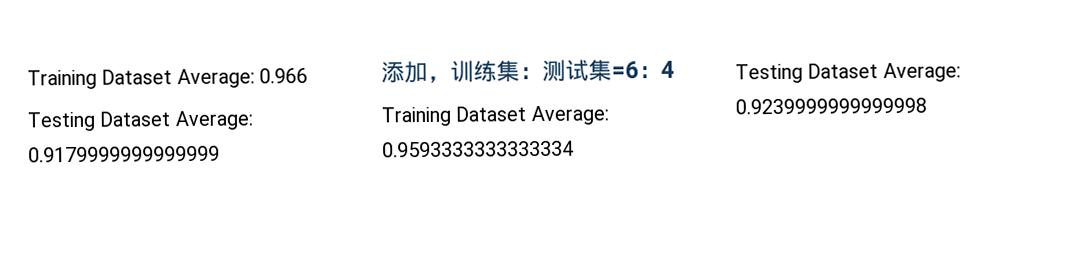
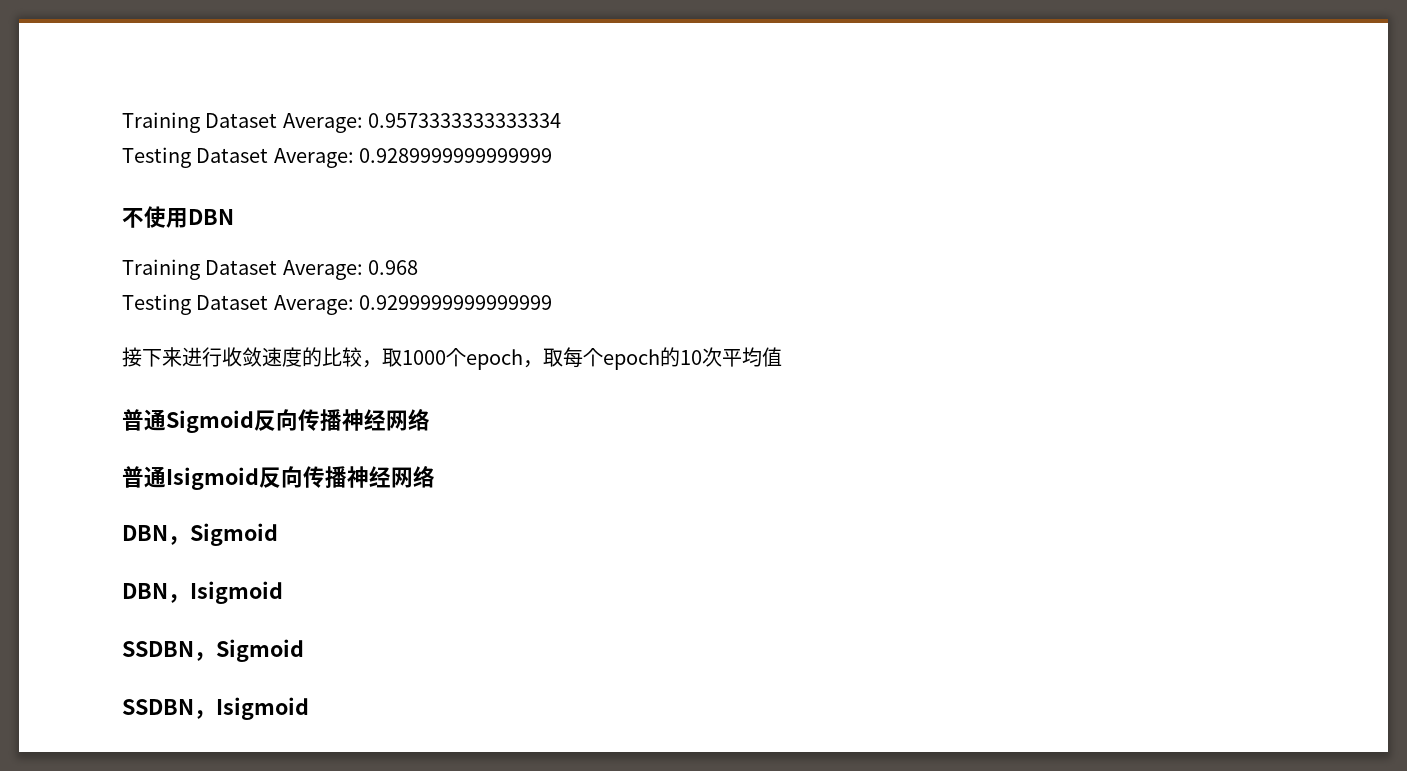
- Training Dataset Average: 0.966
- Testing Dataset Average: 0.9179999999999999
- 添加，训练集：测试集=6：4
- Training Dataset Average: 0.9593333333333334
- Testing Dataset Average: 0.9239999999999998
+ Training Dataset Average: 0.9573333333333334
+ Testing Dataset Average: 0.9289999999999999
+ 不使用DBN
+ Training Dataset Average: 0.968
+ Testing Dataset Average: 0.9299999999999999
+ 接下来进行收敛速度的比较，取1000个epoch，取每个epoch的10次平均值
+ 普通Sigmoid反向传播神经网络
+ 普通Isigmoid反向传播神经网络
+ DBN，Sigmoid
+ DBN，Isigmoid
+ SSDBN，Sigmoid
+ SSDBN，Isigmoid

